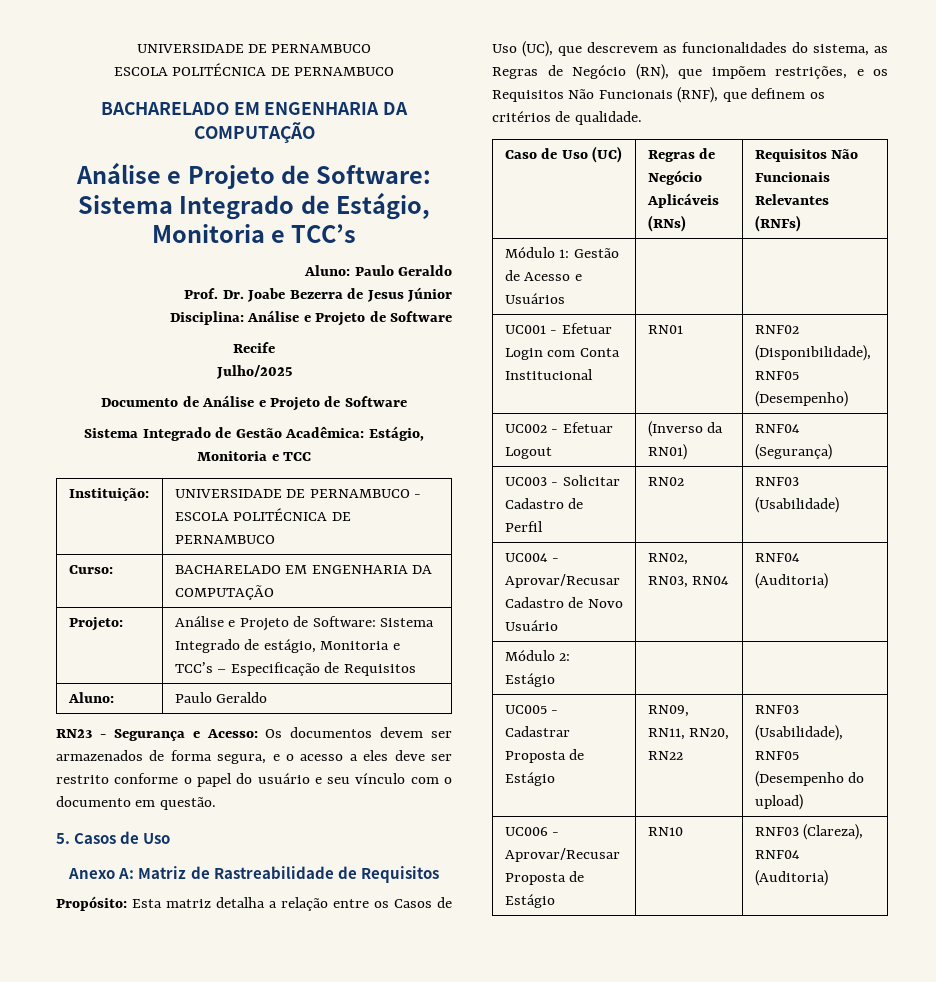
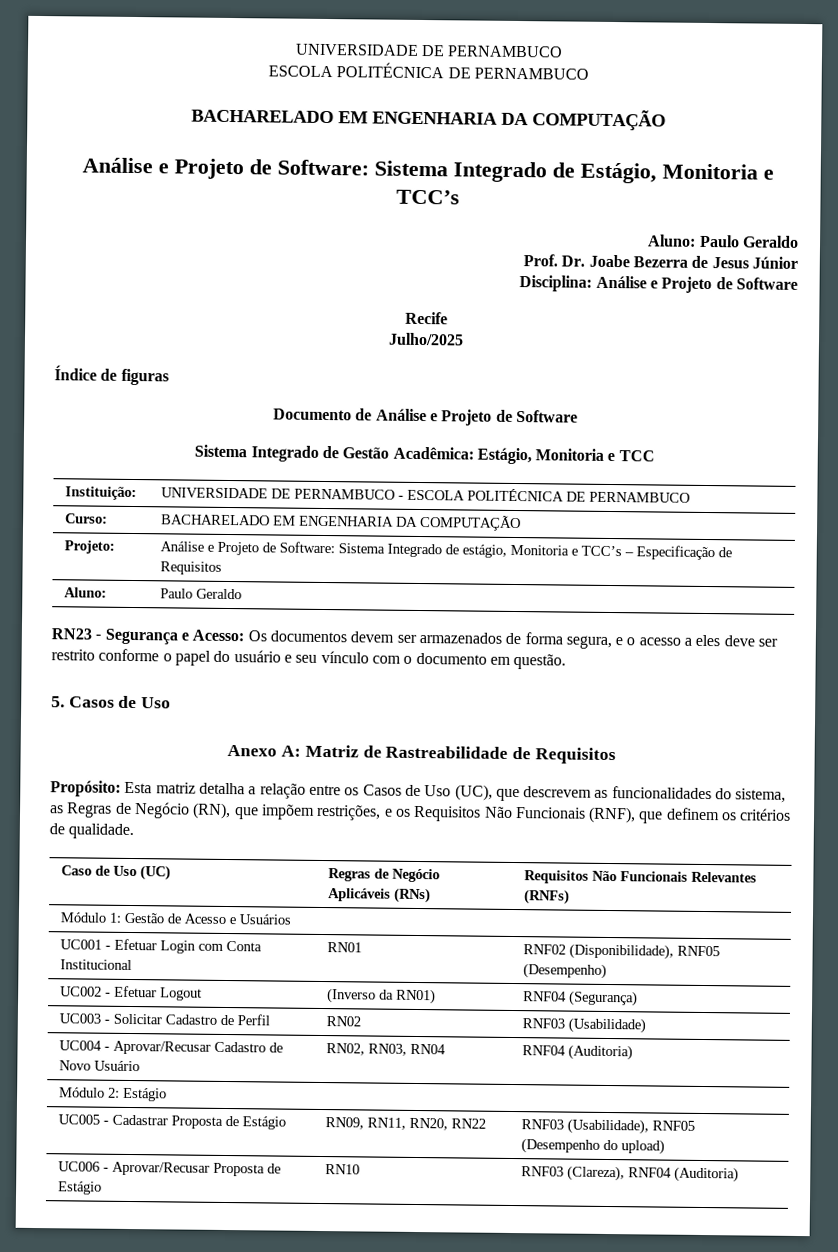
+ Índice de figuras

